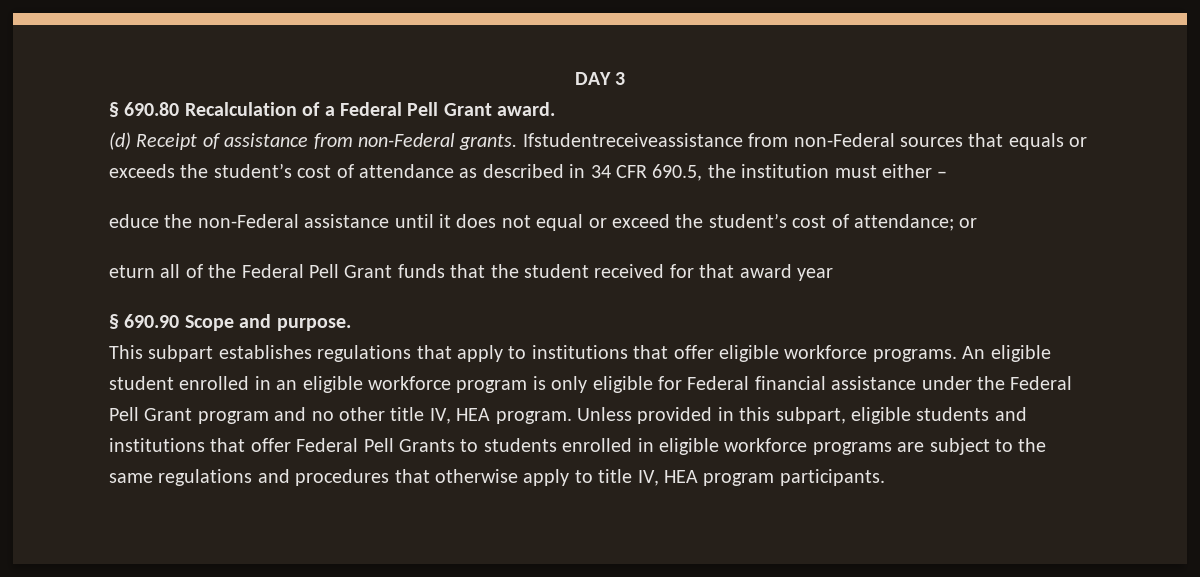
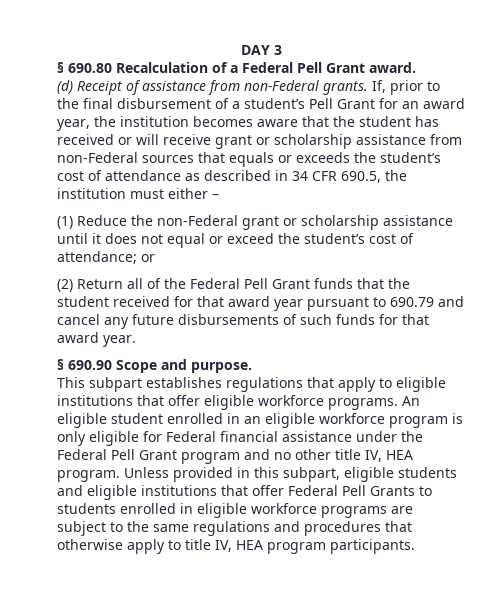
- Ifstudentreceiveassistance from non-Federal sources that equals or exceeds the student’s cost of attendance as described in 34 CFR 690.5, the institution must either –
+ If, prior to the final disbursement of a student’s Pell Grant for an award year, the institution becomes aware that the student has received or will receive grant or scholarship assistance from non-Federal sources that equals or exceeds the student’s cost of attendance as described in 34 CFR 690.5, the institution must either –
- educe the non-Federal assistance until it does not equal or exceed the student’s cost of attendance; or
+ (1) Reduce the non-Federal grant or scholarship assistance until it does not equal or exceed the student’s cost of attendance; or
- eturn all of the Federal Pell Grant funds that the student received for that award year
+ (2) Return all of the Federal Pell Grant funds that the student received for that award year pursuant to 690.79 and cancel any future disbursements of such funds for that award year.
- This subpart establishes regulations that apply to institutions that offer eligible workforce programs.
+ This subpart establishes regulations that apply to eligible institutions that offer eligible workforce programs.
- Unless provided in this subpart, eligible students and institutions that offer Federal Pell Grants to students enrolled in eligible workforce programs are subject to the same regulations and procedures that otherwise apply to title IV, HEA program participants.
+ Unless provided in this subpart, eligible students and eligible institutions that offer Federal Pell Grants to students enrolled in eligible workforce programs are subject to the same regulations and procedures that otherwise apply to title IV, HEA program participants.

